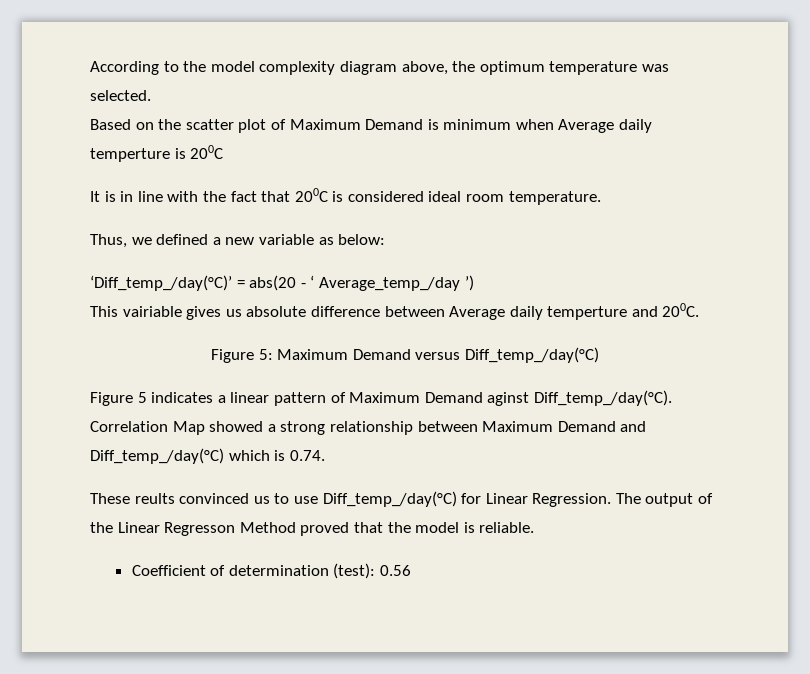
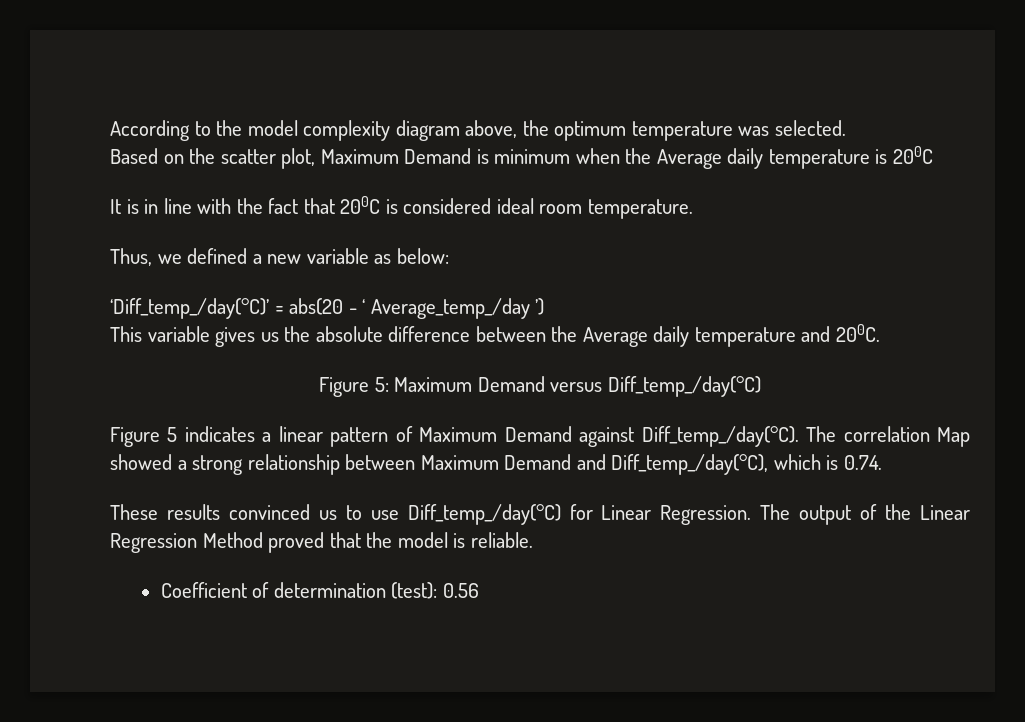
- Based on the scatter plot of Maximum Demand is minimum when Average daily temperture is 200C
+ Based on the scatter plot, Maximum Demand is minimum when the Average daily temperature is 200C
- This vairiable gives us absolute difference between Average daily temperture and 200C.
+ This variable gives us the absolute difference between the Average daily temperature and 200C.
- Figure 5 indicates a linear pattern of Maximum Demand aginst Diff_temp_/day(°C). Correlation Map showed a strong relationship between Maximum Demand and Diff_temp_/day(°C) which is 0.74.
+ Figure 5 indicates a linear pattern of Maximum Demand against Diff_temp_/day(°C). The correlation Map showed a strong relationship between Maximum Demand and Diff_temp_/day(°C), which is 0.74.
- These reults convinced us to use Diff_temp_/day(°C) for Linear Regression.
+ These results convinced us to use Diff_temp_/day(°C) for Linear Regression.
- The output of the Linear Regresson Method proved that the model is reliable.
+ The output of the Linear Regression Method proved that the model is reliable.

